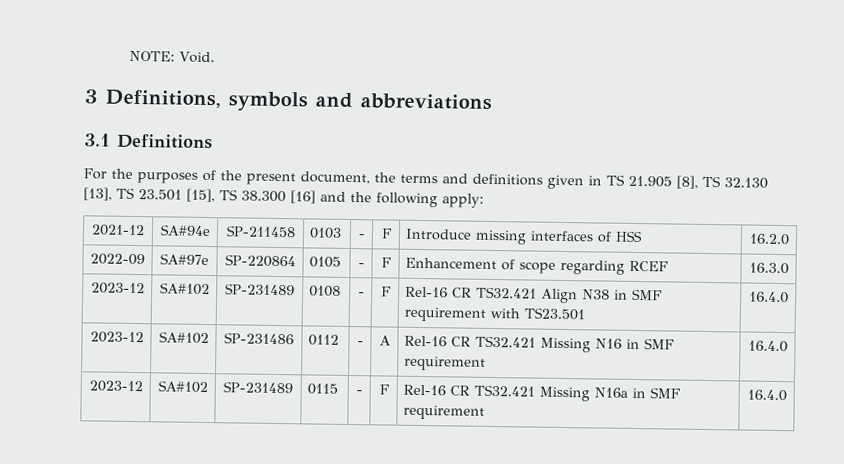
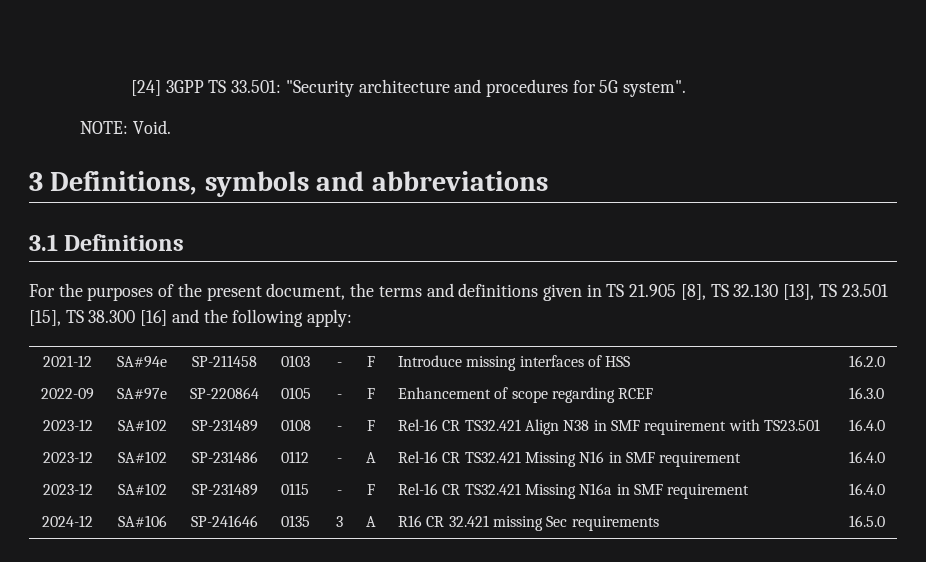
+ [24] 3GPP TS 33.501: "Security architecture and procedures for 5G system".
+ 2024-12 | SA#106 | SP-241646 | 0135 | 3 | A | R16 CR 32.421 missing Sec requirements | 16.5.0

